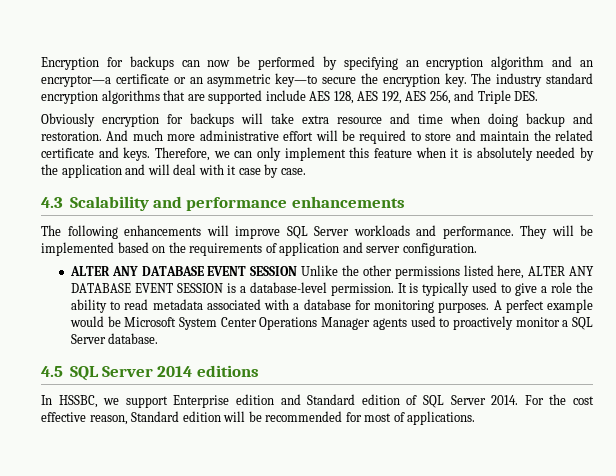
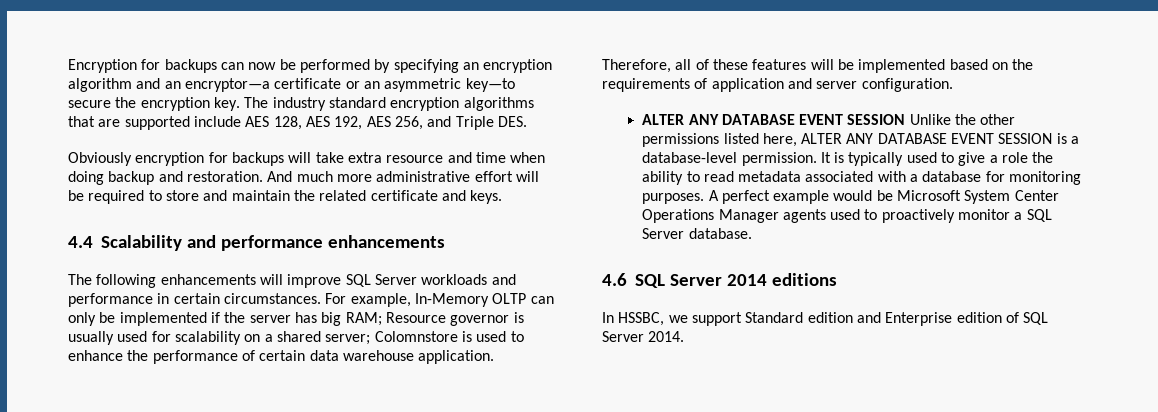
- And much more administrative effort will be required to store and maintain the related certificate and keys. Therefore, we can only implement this feature when it is absolutely needed by the application and will deal with it case by case.
- 4.3 Scalability and performance enhancements
+ And much more administrative effort will be required to store and maintain the related certificate and keys.
+ 4.4 Scalability and performance enhancements
- The following enhancements will improve SQL Server workloads and performance. They will be implemented based on the requirements of application and server configuration.
+ The following enhancements will improve SQL Server workloads and performance in certain circumstances. For example, In-Memory OLTP can only be implemented if the server has big RAM; Resource governor is usually used for scalability on a shared server; Colomnstore is used to enhance the performance of certain data warehouse application. Therefore, all of these features will be implemented based on the requirements of application and server configuration.
- 4.5 SQL Server 2014 editions
+ 4.6 SQL Server 2014 editions
- In HSSBC, we support Enterprise edition and Standard edition of SQL Server 2014. For the cost effective reason, Standard edition will be recommended for most of applications.
+ In HSSBC, we support Standard edition and Enterprise edition of SQL Server 2014.

